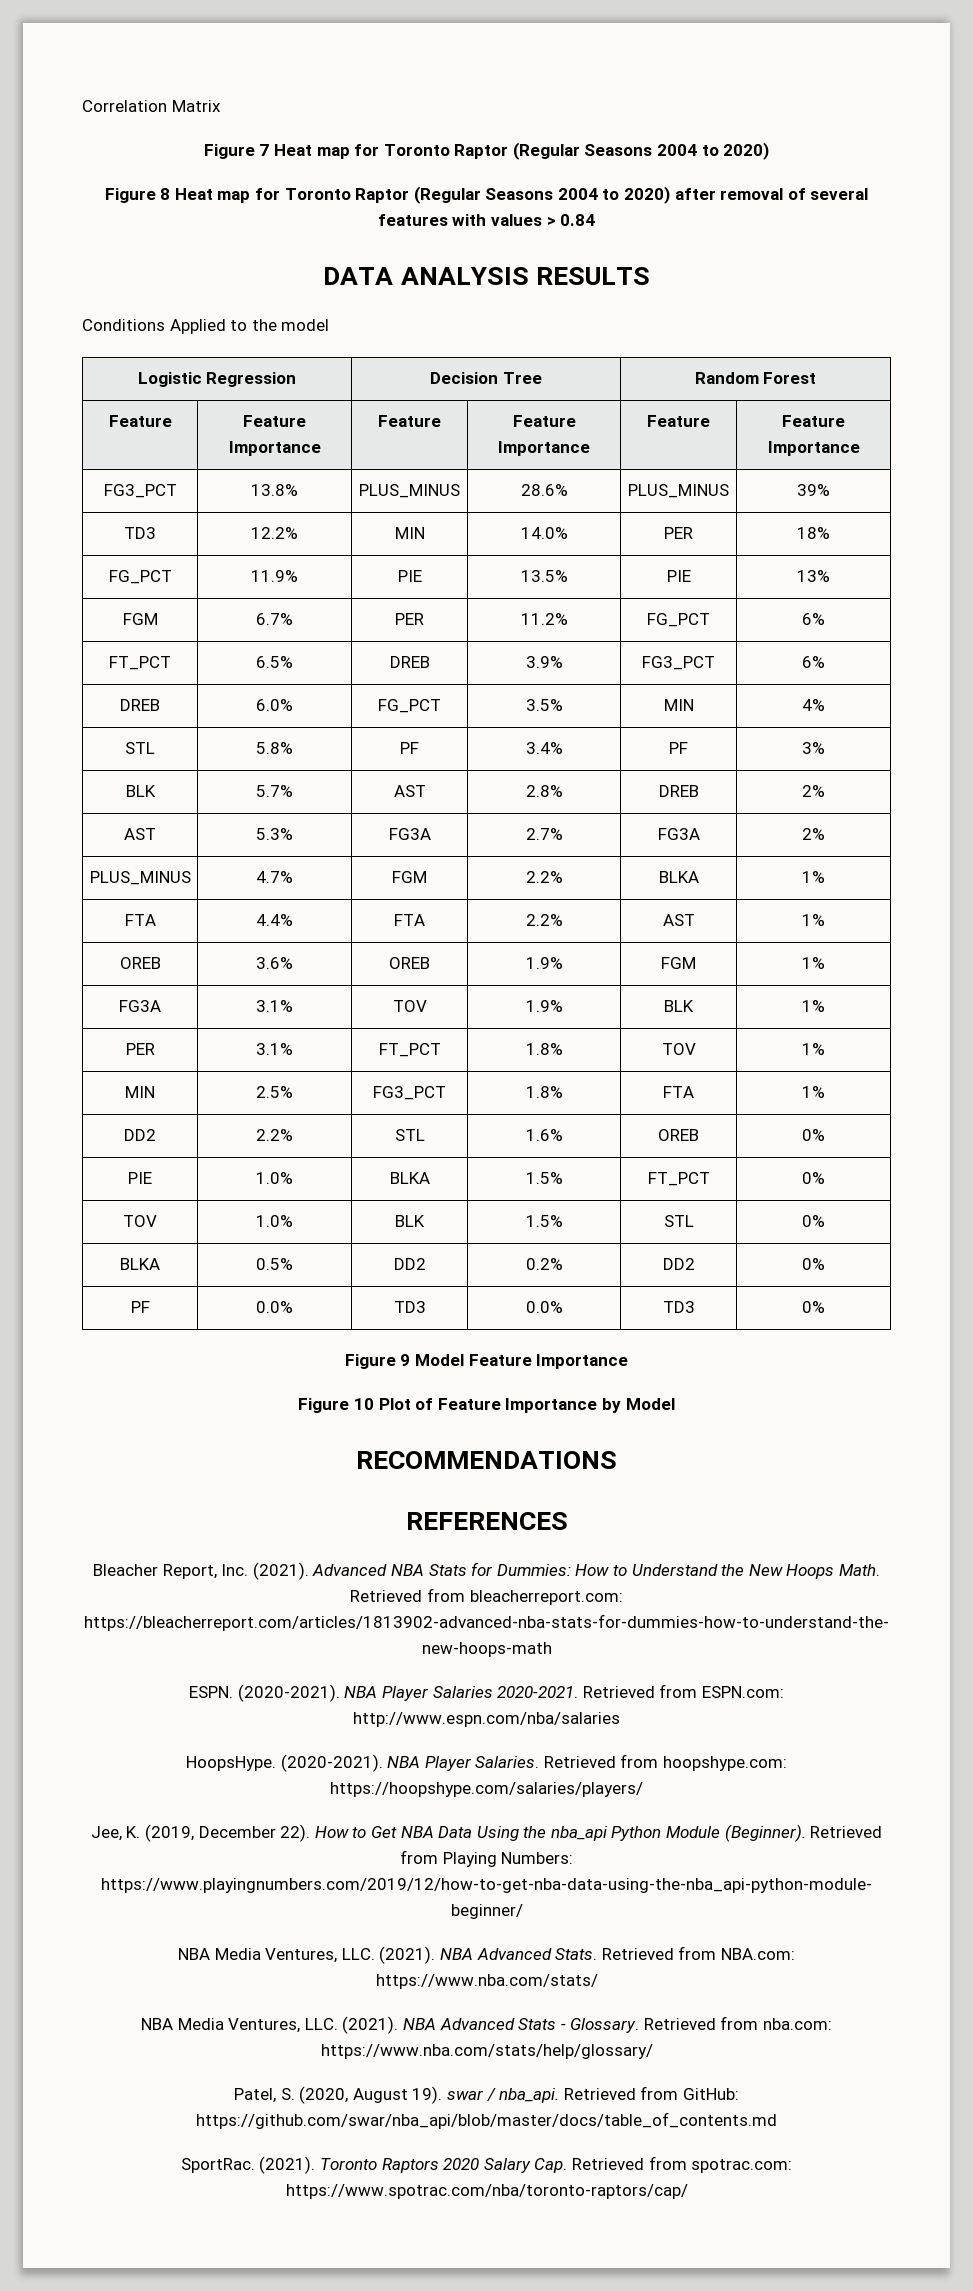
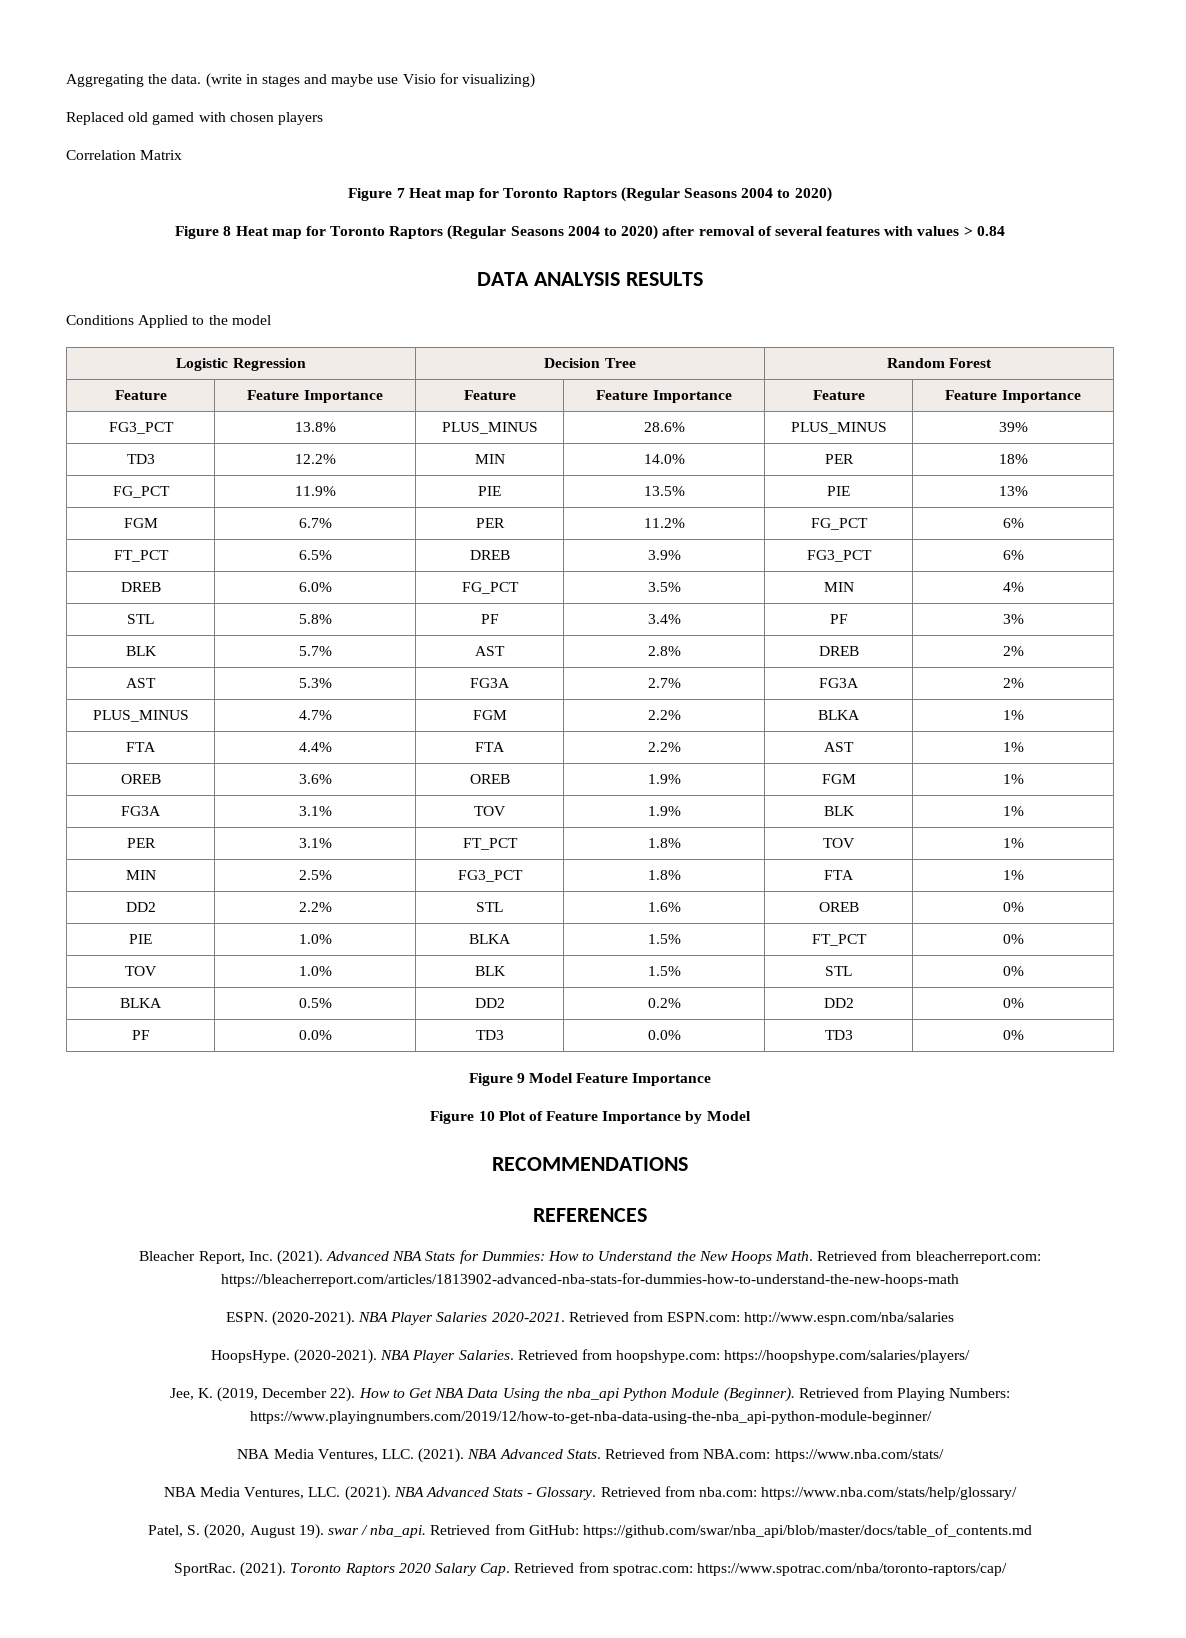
+ Aggregating the data. (write in stages and maybe use Visio for visualizing)
+ Replaced old gamed with chosen players
- Figure 7 Heat map for Toronto Raptor (Regular Seasons 2004 to 2020)
+ Figure 7 Heat map for Toronto Raptors (Regular Seasons 2004 to 2020)
- Figure 8 Heat map for Toronto Raptor (Regular Seasons 2004 to 2020) after removal of several features with values > 0.84
+ Figure 8 Heat map for Toronto Raptors (Regular Seasons 2004 to 2020) after removal of several features with values > 0.84

